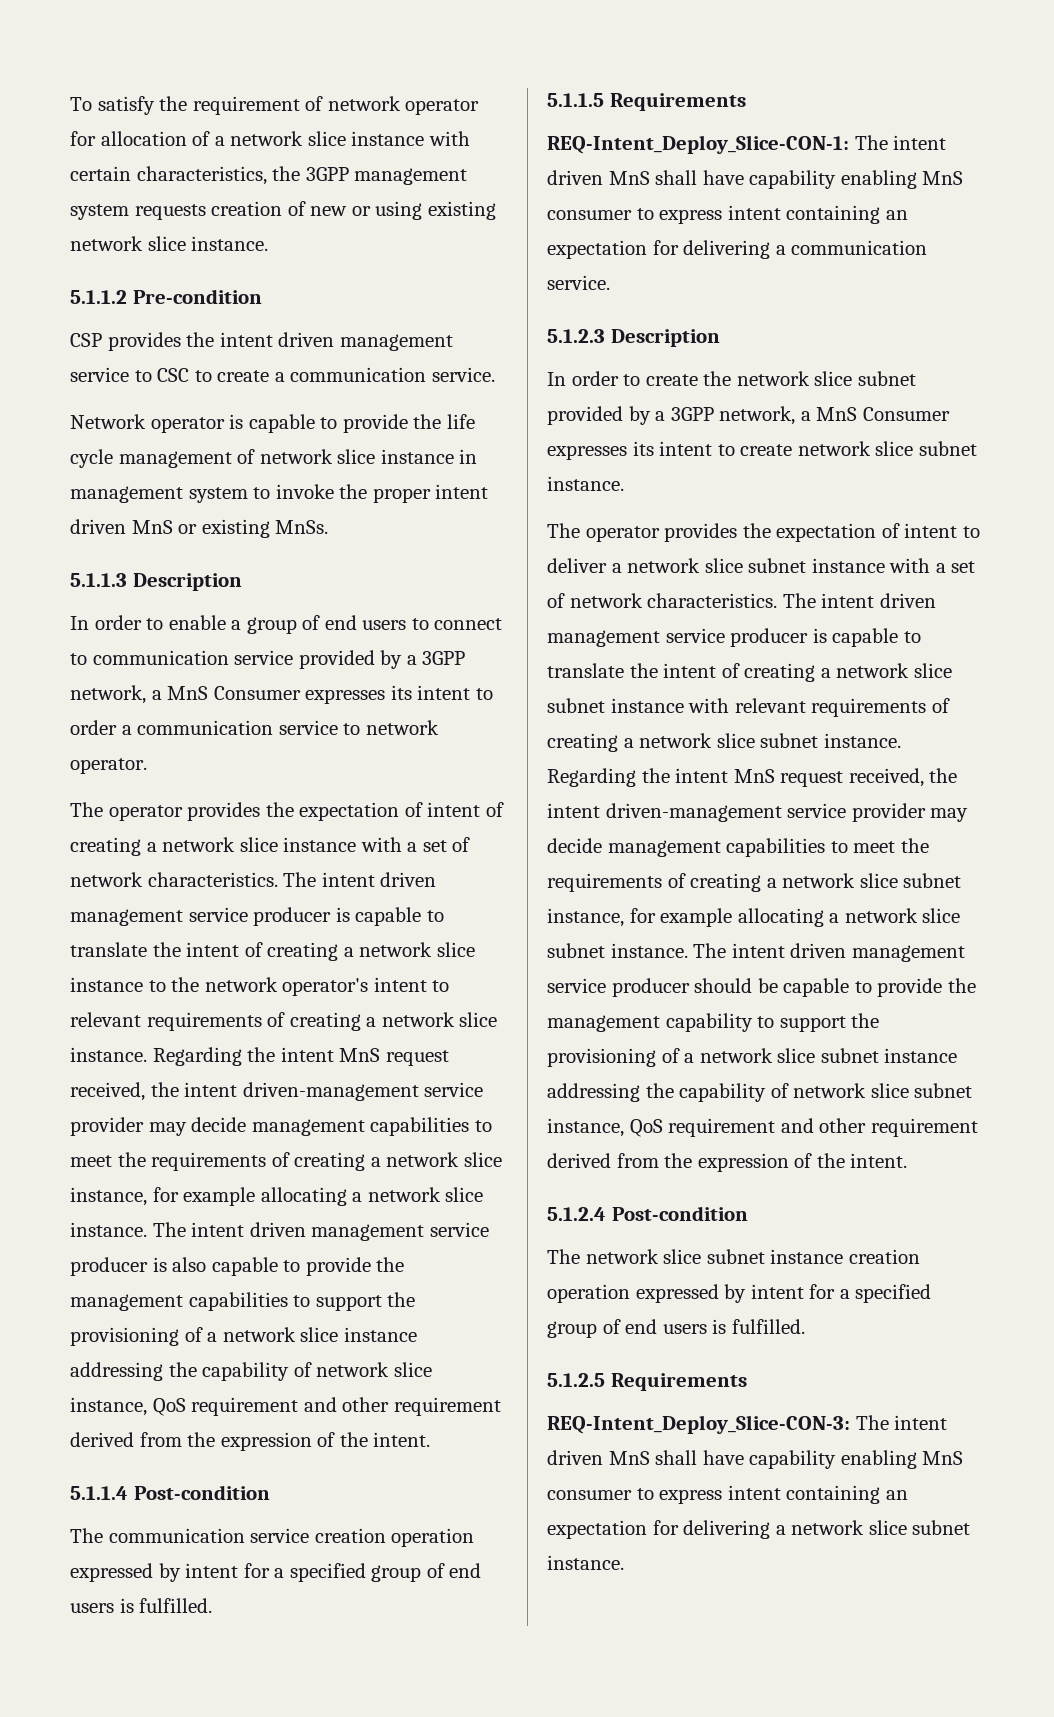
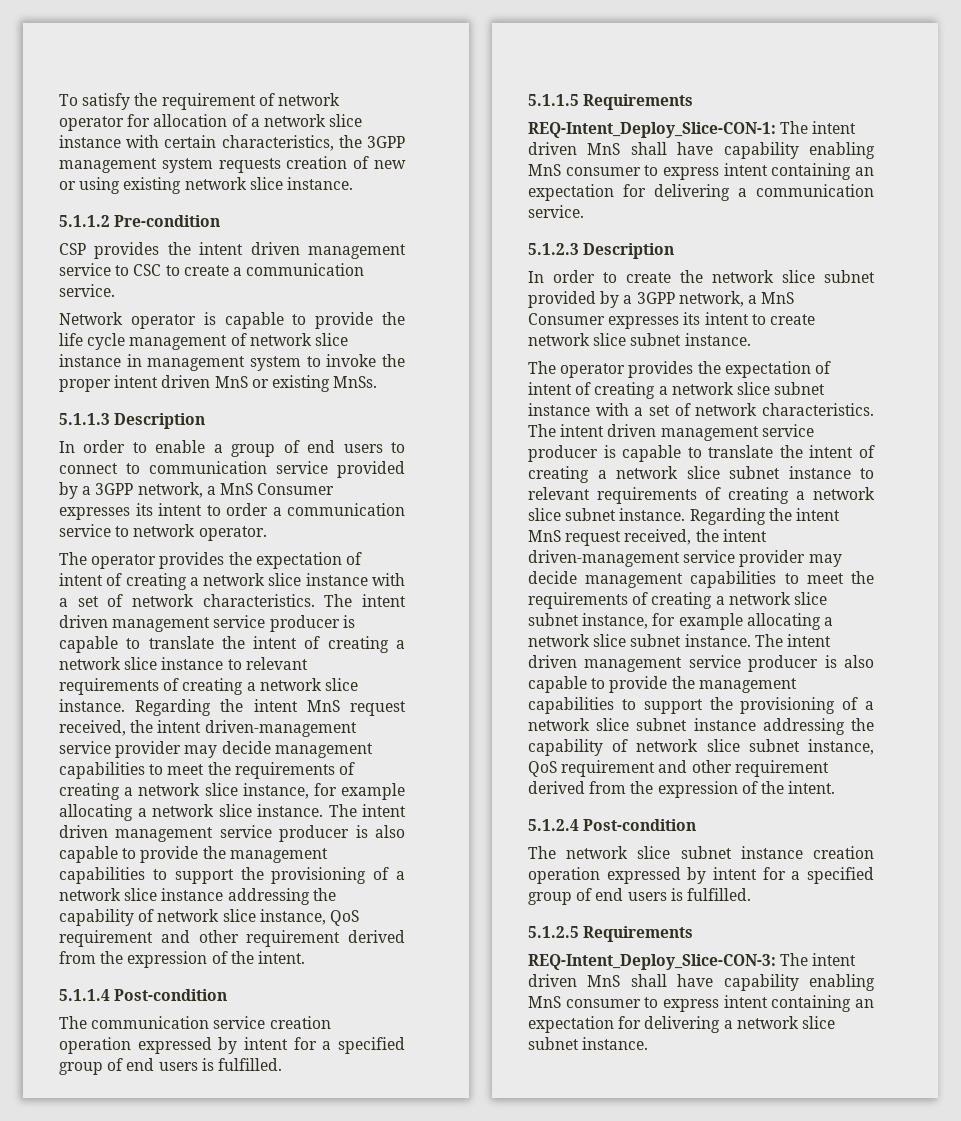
- The intent driven management service producer is capable to translate the intent of creating a network slice instance to the network operator's intent to relevant requirements of creating a network slice instance.
+ The intent driven management service producer is capable to translate the intent of creating a network slice instance to relevant requirements of creating a network slice instance.
- The operator provides the expectation of intent to deliver a network slice subnet instance with a set of network characteristics.
+ The operator provides the expectation of intent of creating a network slice subnet instance with a set of network characteristics.
- The intent driven management service producer is capable to translate the intent of creating a network slice subnet instance with relevant requirements of creating a network slice subnet instance.
+ The intent driven management service producer is capable to translate the intent of creating a network slice subnet instance to relevant requirements of creating a network slice subnet instance.
- The intent driven management service producer should be capable to provide the management capability to support the provisioning of a network slice subnet instance addressing the capability of network slice subnet instance, QoS requirement and other requirement derived from the expression of the intent.
+ The intent driven management service producer is also capable to provide the management capabilities to support the provisioning of a network slice subnet instance addressing the capability of network slice subnet instance, QoS requirement and other requirement derived from the expression of the intent.

